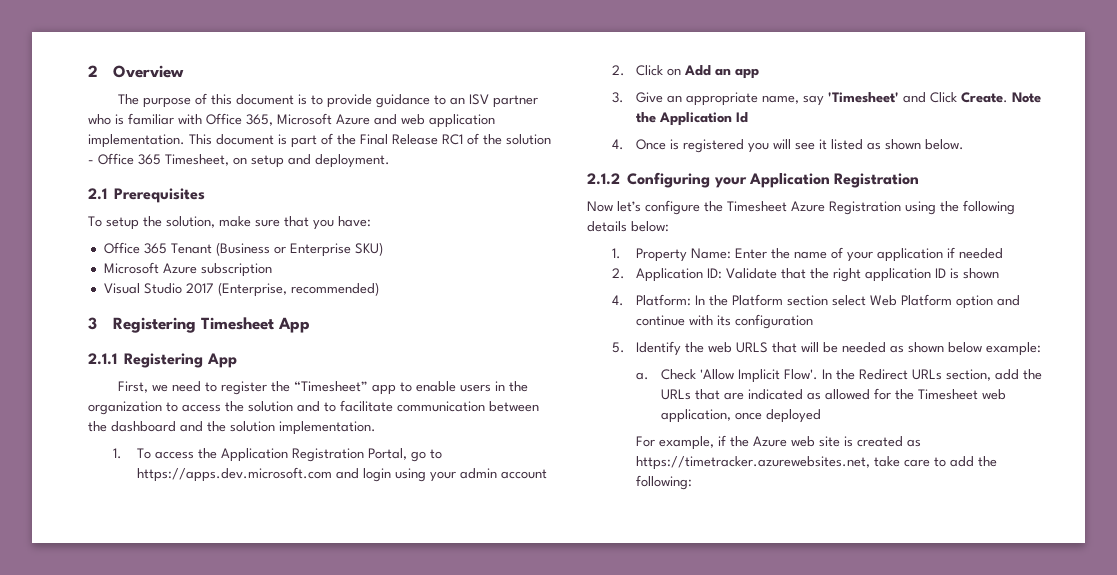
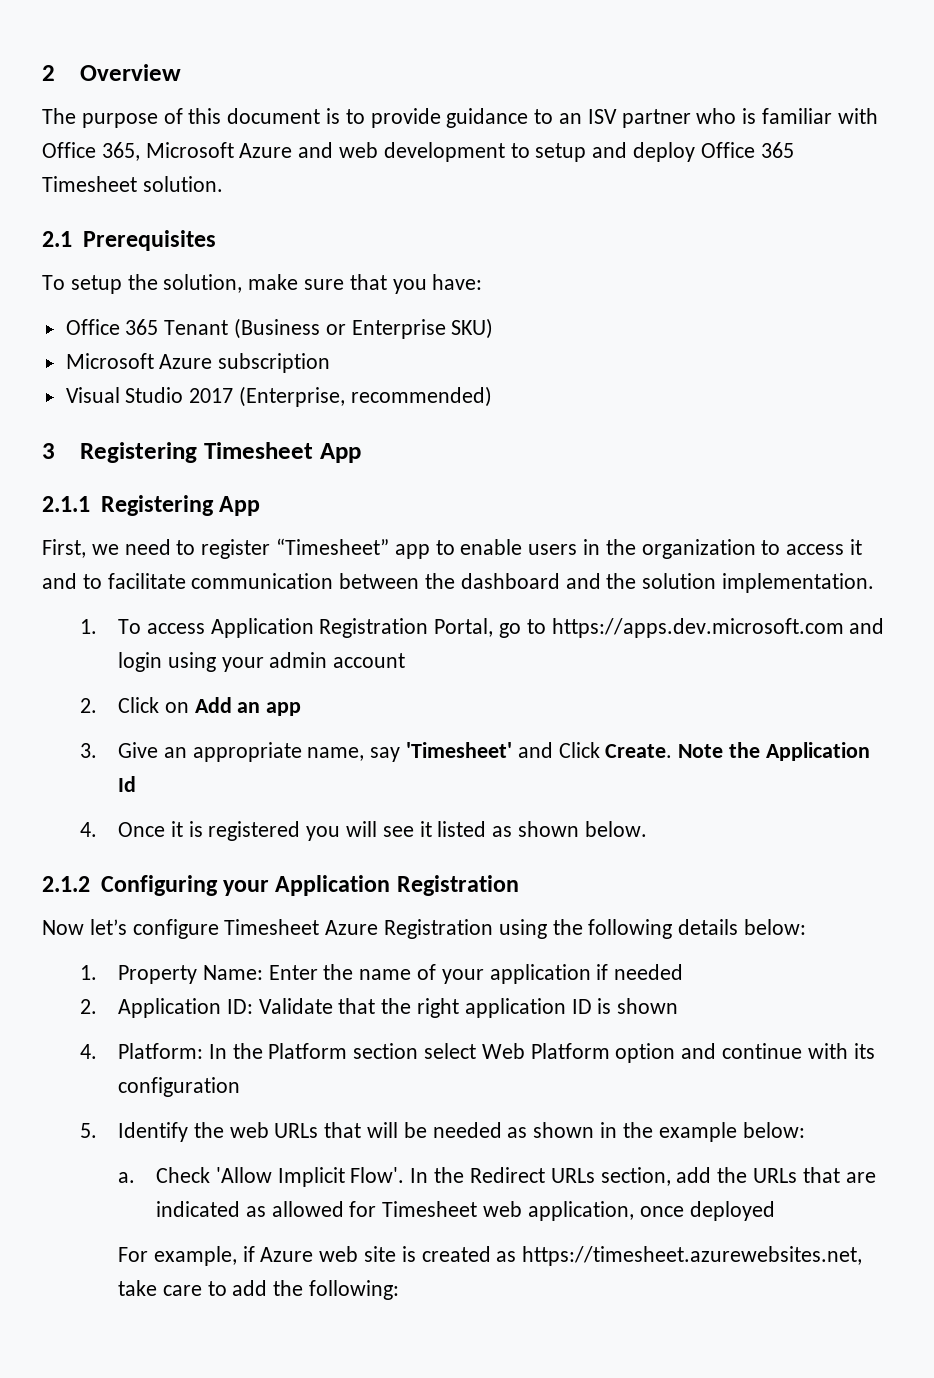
- The purpose of this document is to provide guidance to an ISV partner who is familiar with Office 365, Microsoft Azure and web application implementation. This document is part of the Final Release RC1 of the solution - Office 365 Timesheet, on setup and deployment.
+ The purpose of this document is to provide guidance to an ISV partner who is familiar with Office 365, Microsoft Azure and web development to setup and deploy Office 365 Timesheet solution.
- First, we need to register the “Timesheet” app to enable users in the organization to access the solution and to facilitate communication between the dashboard and the solution implementation.
+ First, we need to register “Timesheet” app to enable users in the organization to access it and to facilitate communication between the dashboard and the solution implementation.
- 1. To access the Application Registration Portal, go to https://apps.dev.microsoft.com and login using your admin account
+ 1. To access Application Registration Portal, go to https://apps.dev.microsoft.com and login using your admin account
- 4. Once is registered you will see it listed as shown below.
+ 4. Once it is registered you will see it listed as shown below.
- Now let’s configure the Timesheet Azure Registration using the following details below:
+ Now let’s configure Timesheet Azure Registration using the following details below:
- 5. Identify the web URLS that will be needed as shown below example:
+ 5. Identify the web URLs that will be needed as shown in the example below:
- In the Redirect URLs section, add the URLs that are indicated as allowed for the Timesheet web application, once deployed
+ In the Redirect URLs section, add the URLs that are indicated as allowed for Timesheet web application, once deployed
- For example, if the Azure web site is created as https://timetracker.azurewebsites.net, take care to add the following:
+ For example, if Azure web site is created as https://timesheet.azurewebsites.net, take care to add the following:

